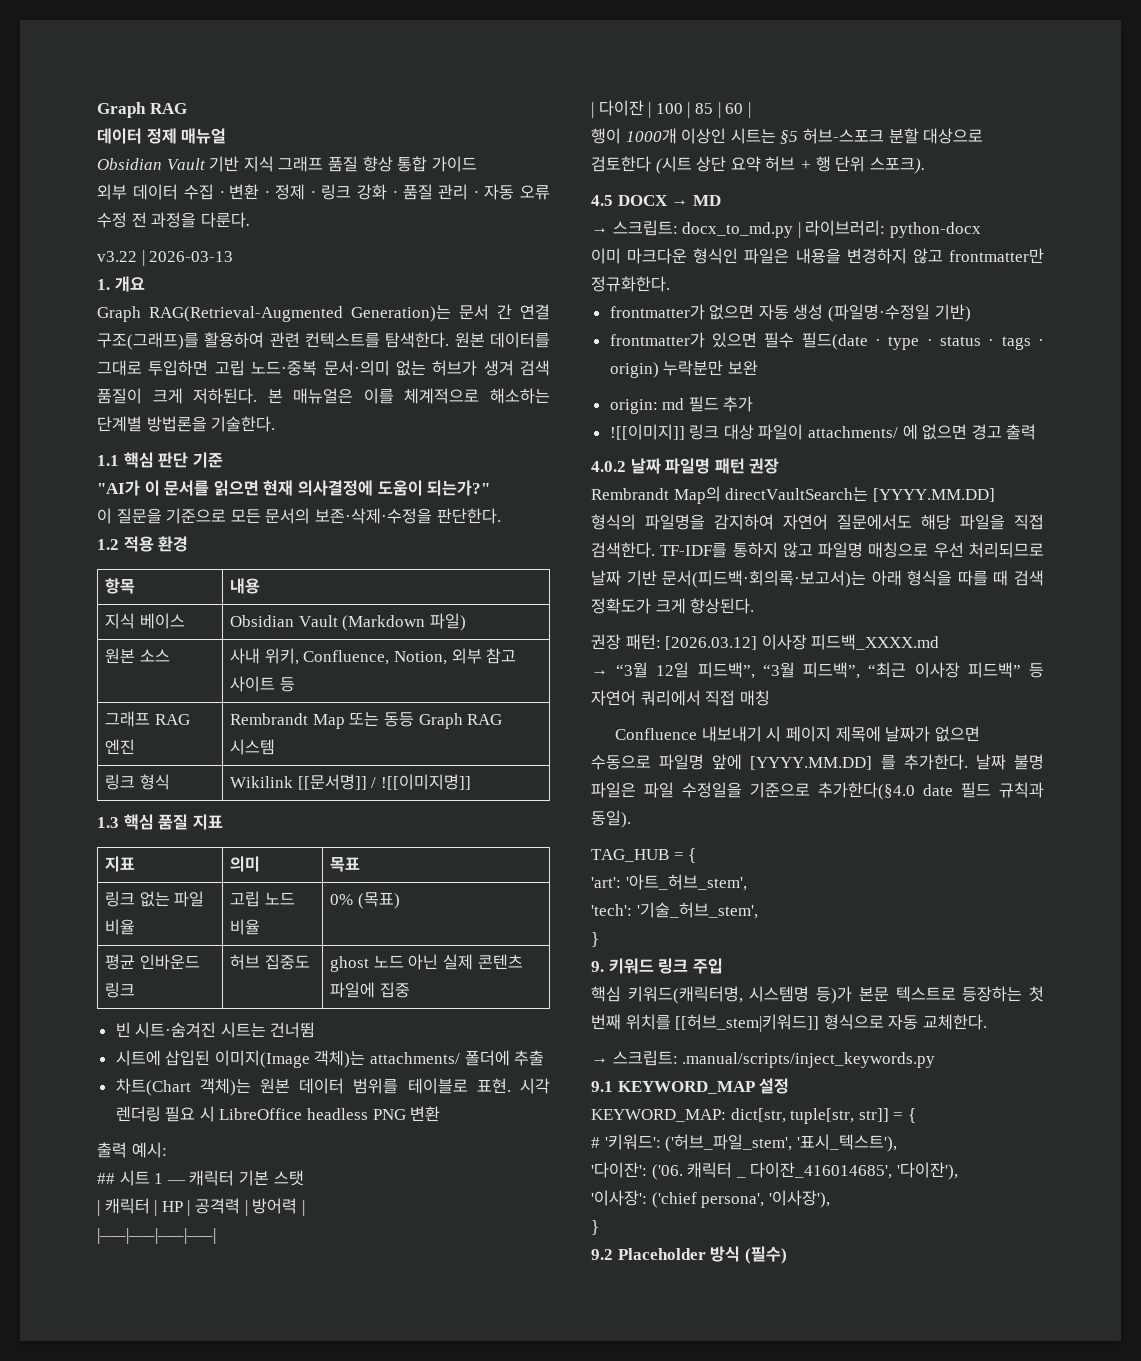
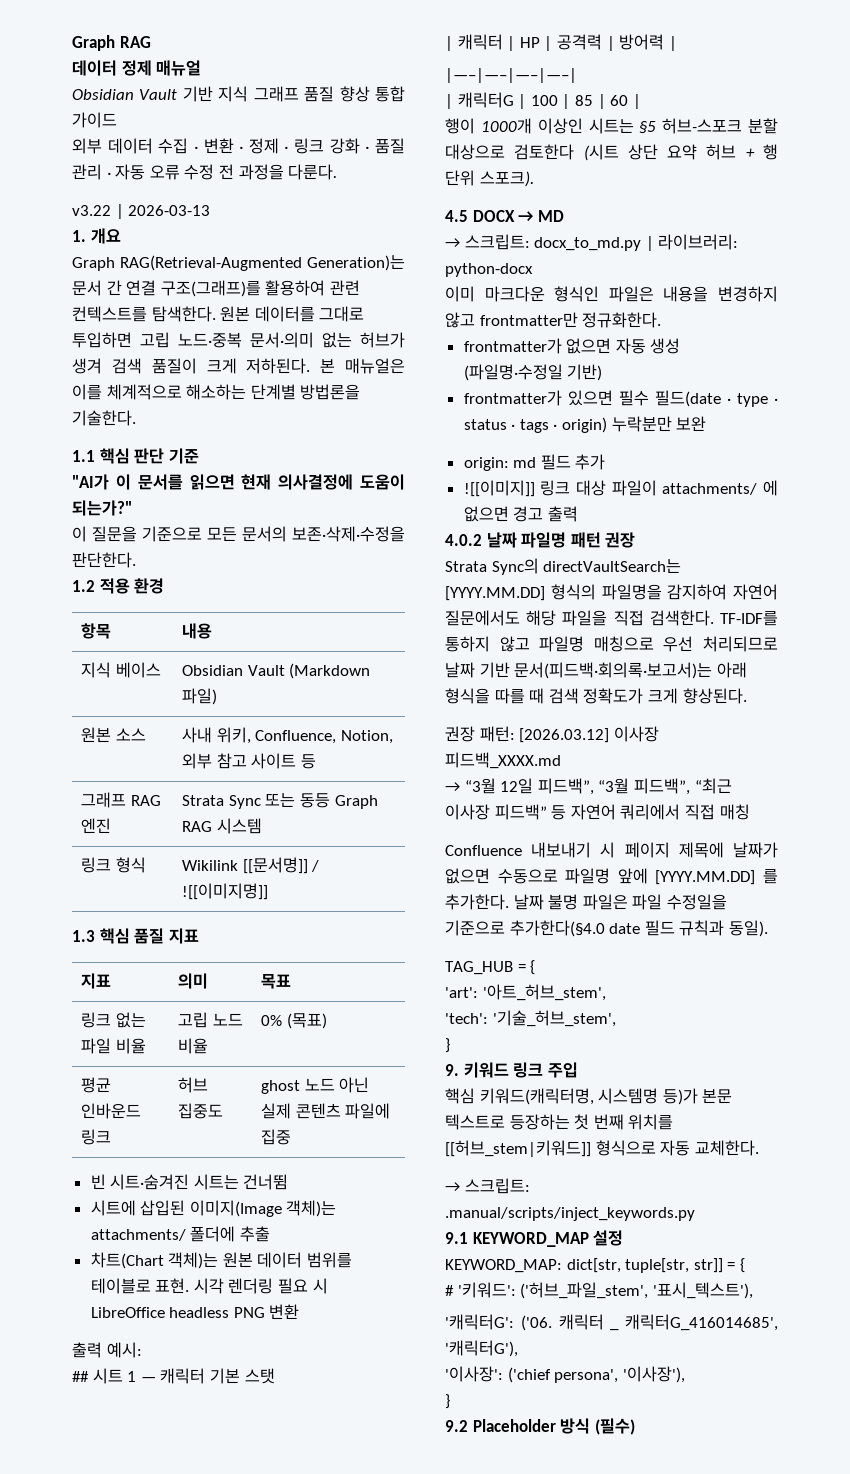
- 그래프 RAG 엔진 | Rembrandt Map 또는 동등 Graph RAG 시스템
+ 그래프 RAG 엔진 | Strata Sync 또는 동등 Graph RAG 시스템
- | 다이잔 | 100 | 85 | 60 |
+ | 캐릭터G | 100 | 85 | 60 |
- Rembrandt Map의 directVaultSearch는 [YYYY.MM.DD] 형식의 파일명을 감지하여 자연어 질문에서도 해당 파일을 직접 검색한다.
+ Strata Sync의 directVaultSearch는 [YYYY.MM.DD] 형식의 파일명을 감지하여 자연어 질문에서도 해당 파일을 직접 검색한다.
- '다이잔': ('06. 캐릭터 _ 다이잔_416014685', '다이잔'),
+ '캐릭터G': ('06. 캐릭터 _ 캐릭터G_416014685', '캐릭터G'),

